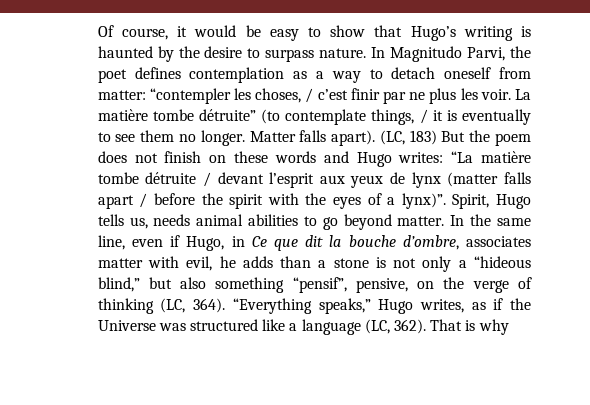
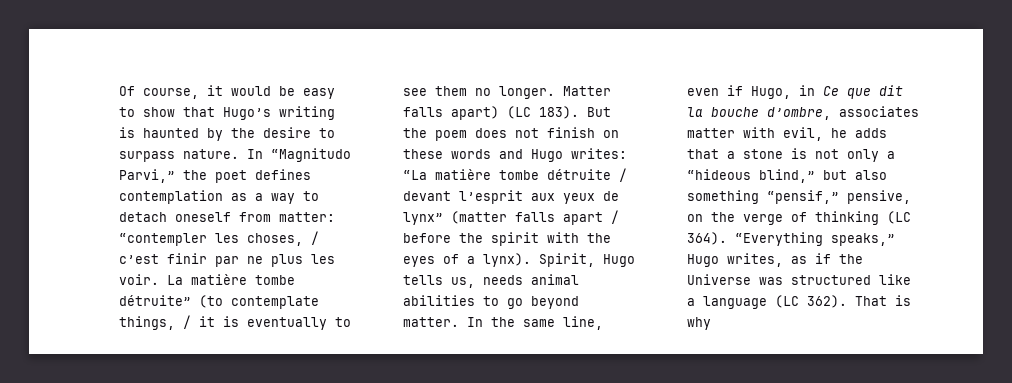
- In Magnitudo Parvi, the poet defines contemplation as a way to detach oneself from matter: “contempler les choses, / c’est finir par ne plus les voir.
+ In “Magnitudo Parvi,” the poet defines contemplation as a way to detach oneself from matter: “contempler les choses, / c’est finir par ne plus les voir.
- Matter falls apart). (LC, 183) But the poem does not finish on these words and Hugo writes: “La matière tombe détruite / devant l’esprit aux yeux de lynx (matter falls apart / before the spirit with the eyes of a lynx)”.
+ Matter falls apart) (LC 183). But the poem does not finish on these words and Hugo writes: “La matière tombe détruite / devant l’esprit aux yeux de lynx” (matter falls apart / before the spirit with the eyes of a lynx).
- In the same line, even if Hugo, in Ce que dit la bouche d’ombre, associates matter with evil, he adds than a stone is not only a “hideous blind,” but also something “pensif”, pensive, on the verge of thinking (LC, 364).
+ In the same line, even if Hugo, in Ce que dit la bouche d’ombre, associates matter with evil, he adds that a stone is not only a “hideous blind,” but also something “pensif,” pensive, on the verge of thinking (LC 364).
- “Everything speaks,” Hugo writes, as if the Universe was structured like a language (LC, 362).
+ “Everything speaks,” Hugo writes, as if the Universe was structured like a language (LC 362).

